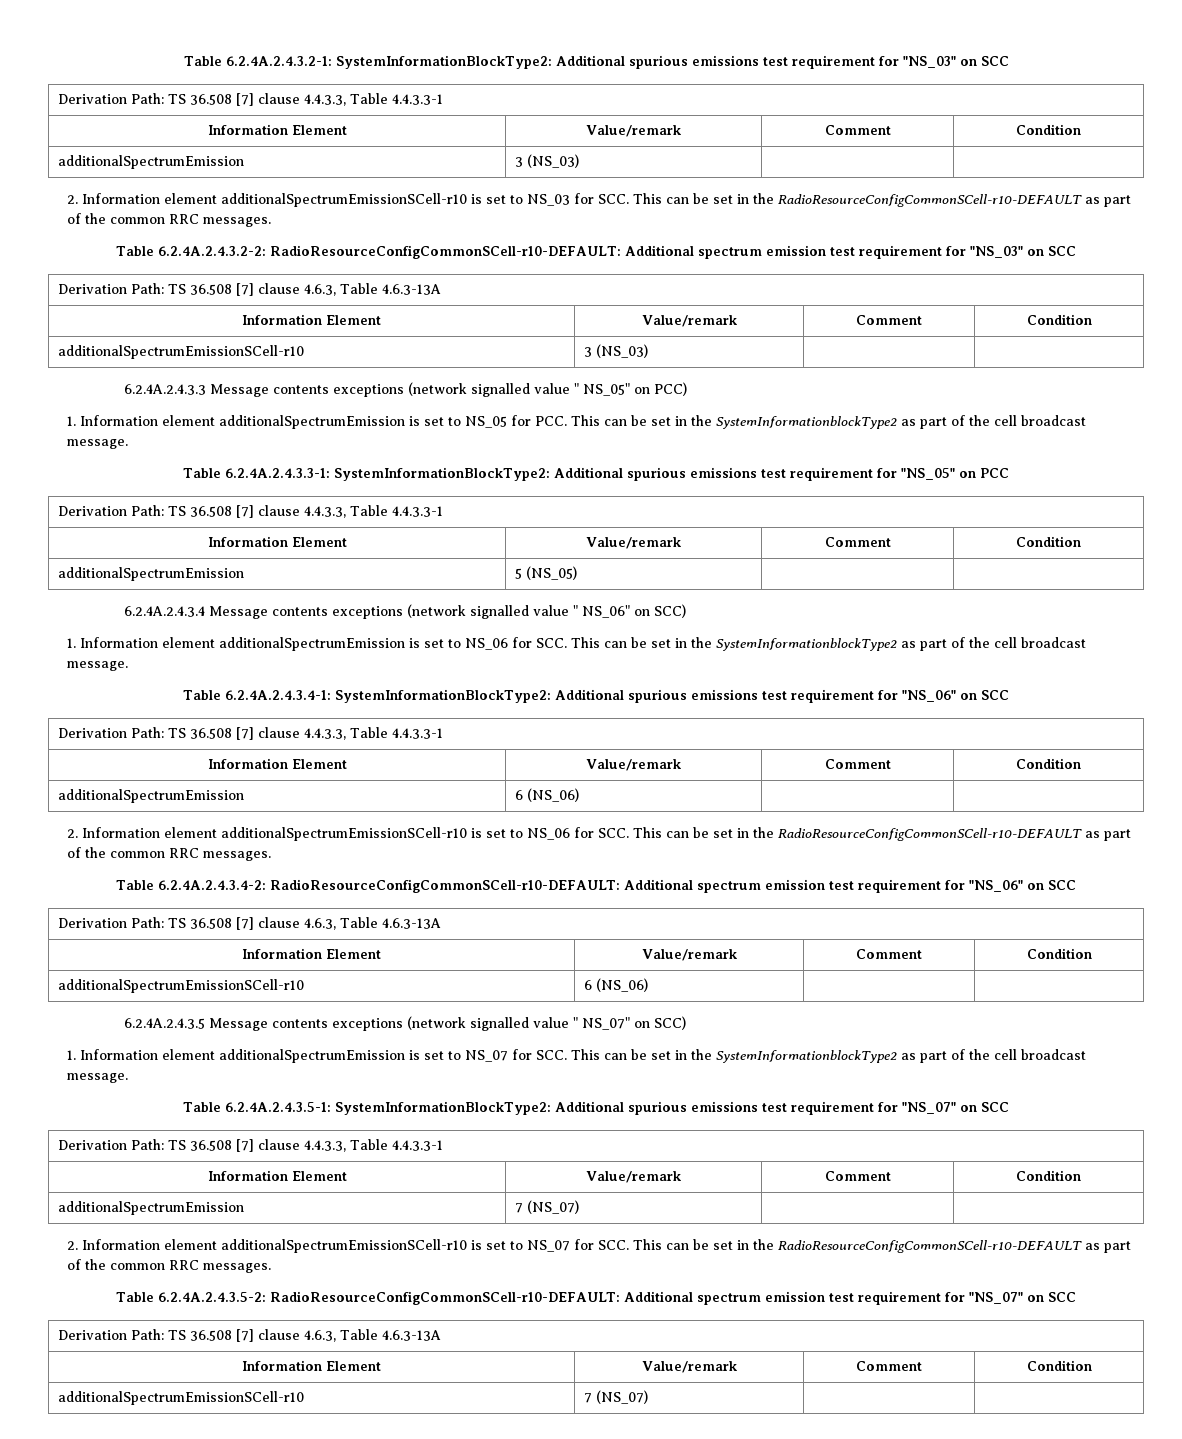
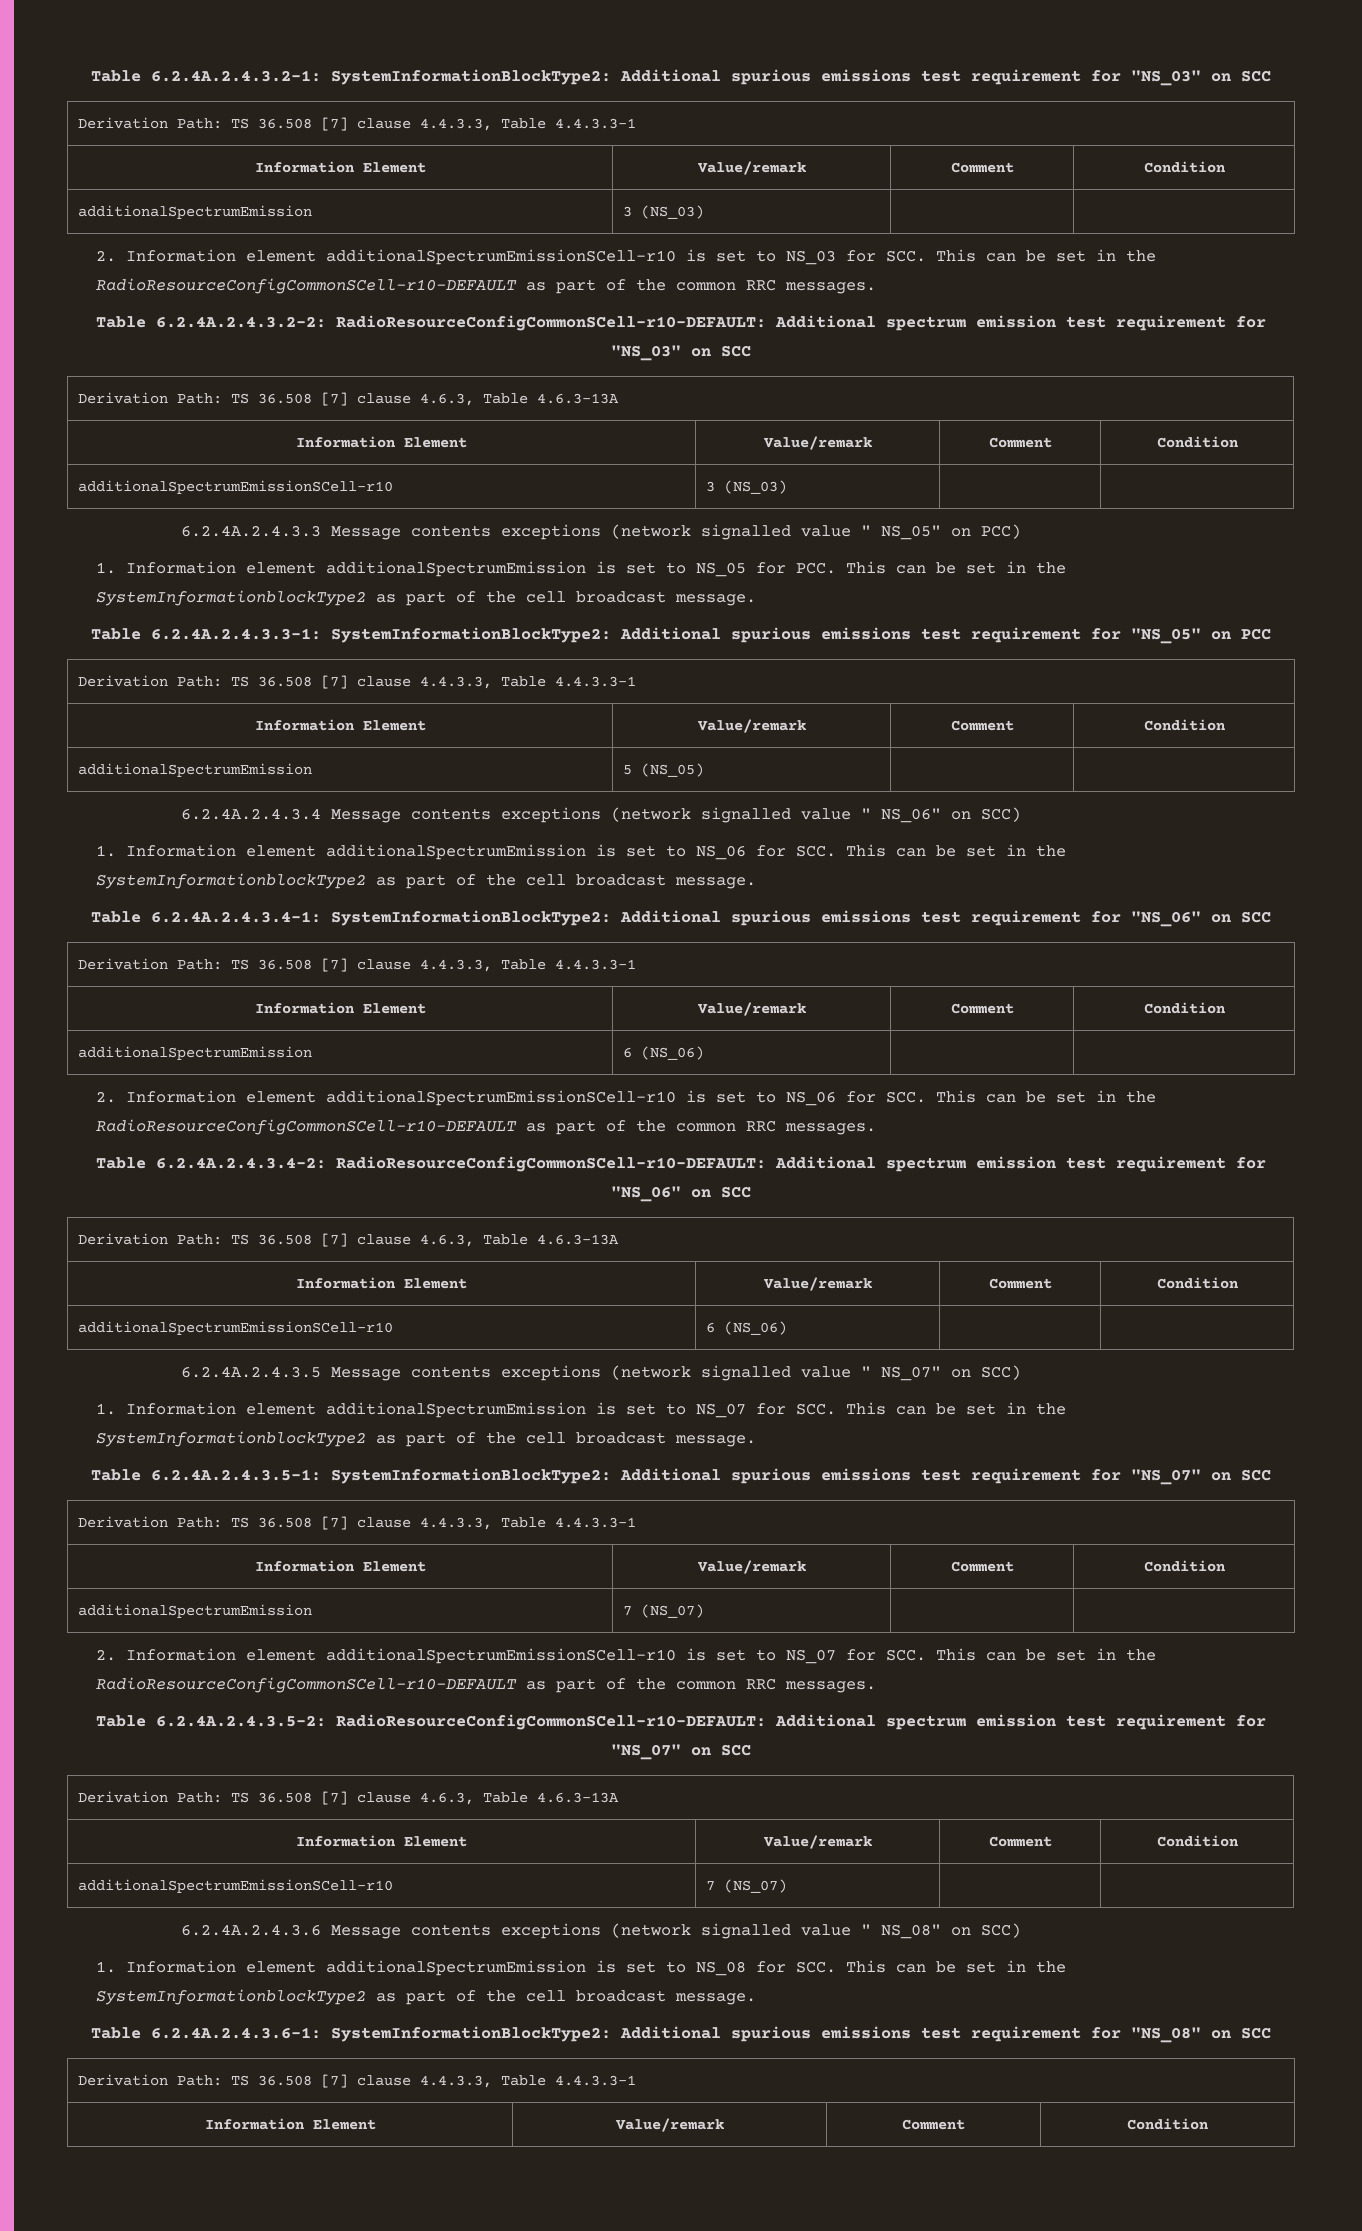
+ 6.2.4A.2.4.3.6 Message contents exceptions (network signalled value " NS_08" on SCC)
+ 1. Information element additionalSpectrumEmission is set to NS_08 for SCC. This can be set in the SystemInformationblockType2 as part of the cell broadcast message.
+ Table 6.2.4A.2.4.3.6-1: SystemInformationBlockType2: Additional spurious emissions test requirement for "NS_08" on SCC
+ Derivation Path: TS 36.508 [7] clause 4.4.3.3, Table 4.4.3.3-1
+ Information Element | Value/remark | Comment | Condition

